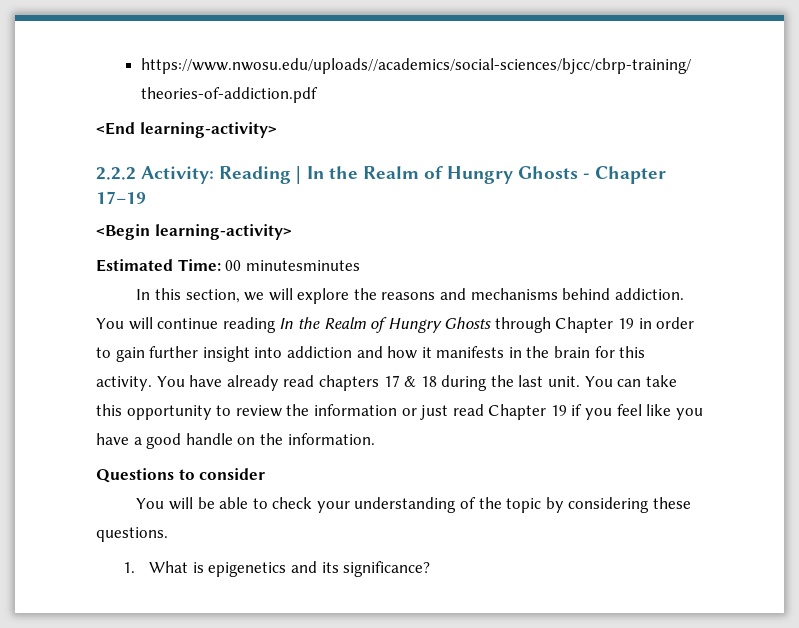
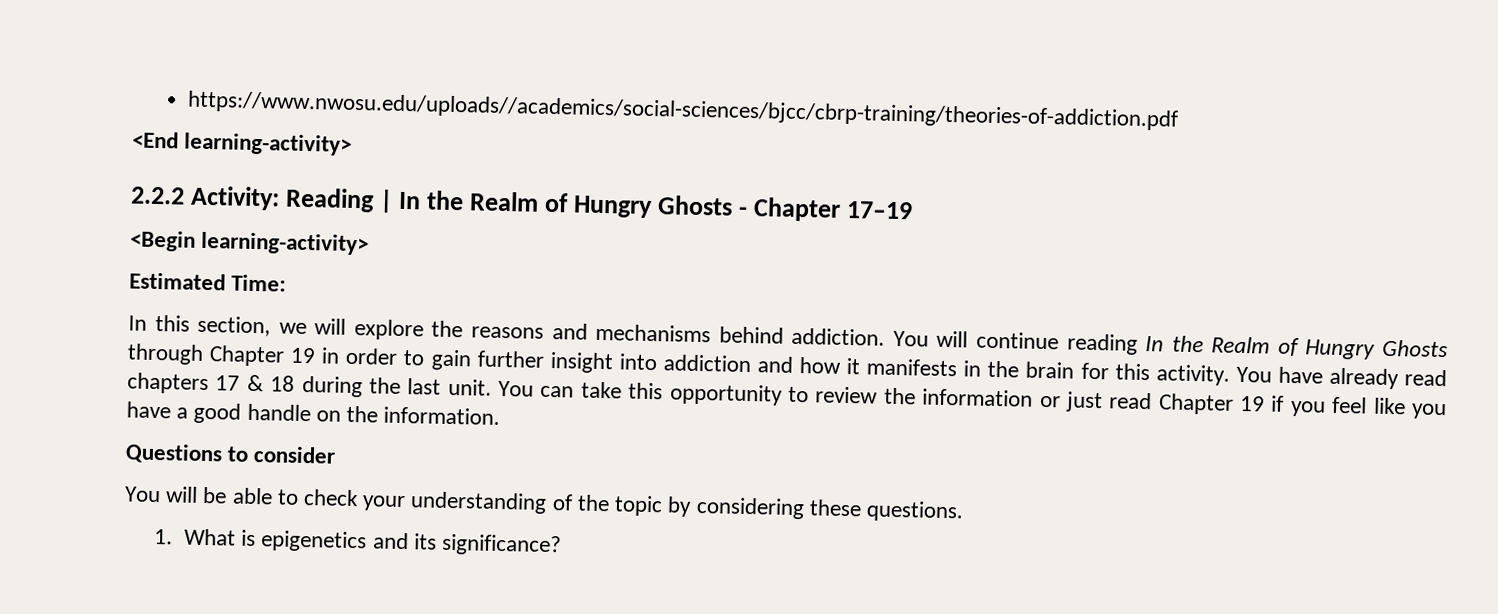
- Estimated Time: 00 minutesminutes
+ Estimated Time:

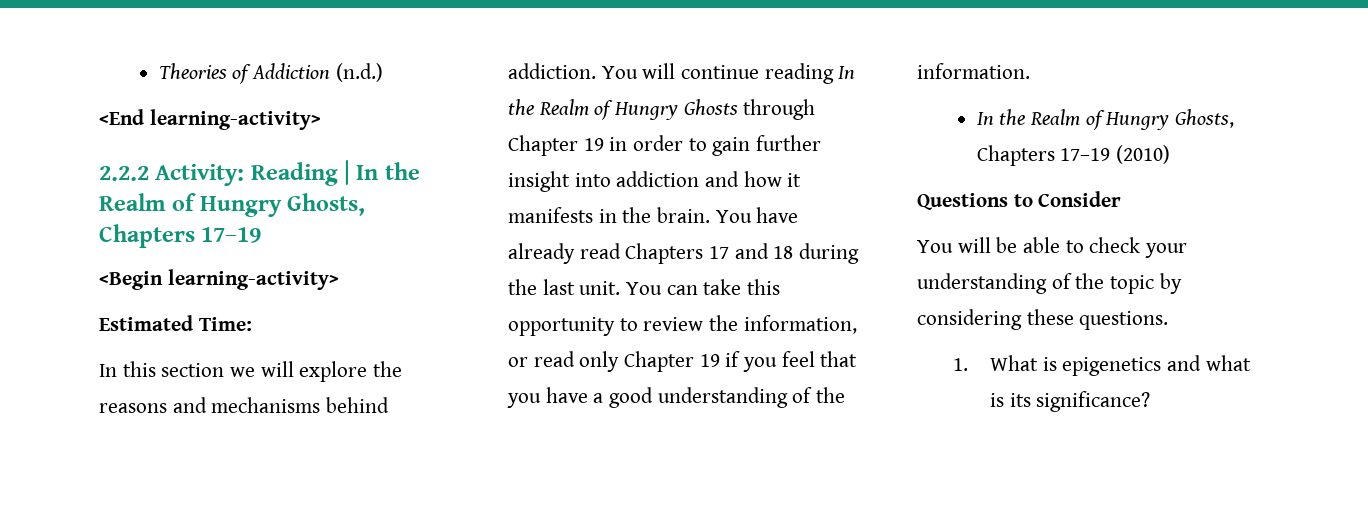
- https://www.nwosu.edu/uploads//academics/social-sciences/bjcc/cbrp-training/theories-of-addiction.pdf
+ Theories of Addiction (n.d.)
- 2.2.2 Activity: Reading | In the Realm of Hungry Ghosts - Chapter 17–19
+ 2.2.2 Activity: Reading | In the Realm of Hungry Ghosts, Chapters 17–19
- In this section, we will explore the reasons and mechanisms behind addiction.
+ In this section we will explore the reasons and mechanisms behind addiction.
- You will continue reading In the Realm of Hungry Ghosts through Chapter 19 in order to gain further insight into addiction and how it manifests in the brain for this activity.
+ You will continue reading In the Realm of Hungry Ghosts through Chapter 19 in order to gain further insight into addiction and how it manifests in the brain.
- You have already read chapters 17 & 18 during the last unit.
+ You have already read Chapters 17 and 18 during the last unit.
- You can take this opportunity to review the information or just read Chapter 19 if you feel like you have a good handle on the information.
+ You can take this opportunity to review the information, or read only Chapter 19 if you feel that you have a good understanding of the information.
+ In the Realm of Hungry Ghosts, Chapters 17–19 (2010)
- Questions to consider
+ Questions to Consider
- 1. What is epigenetics and its significance?
+ 1. What is epigenetics and what is its significance?

